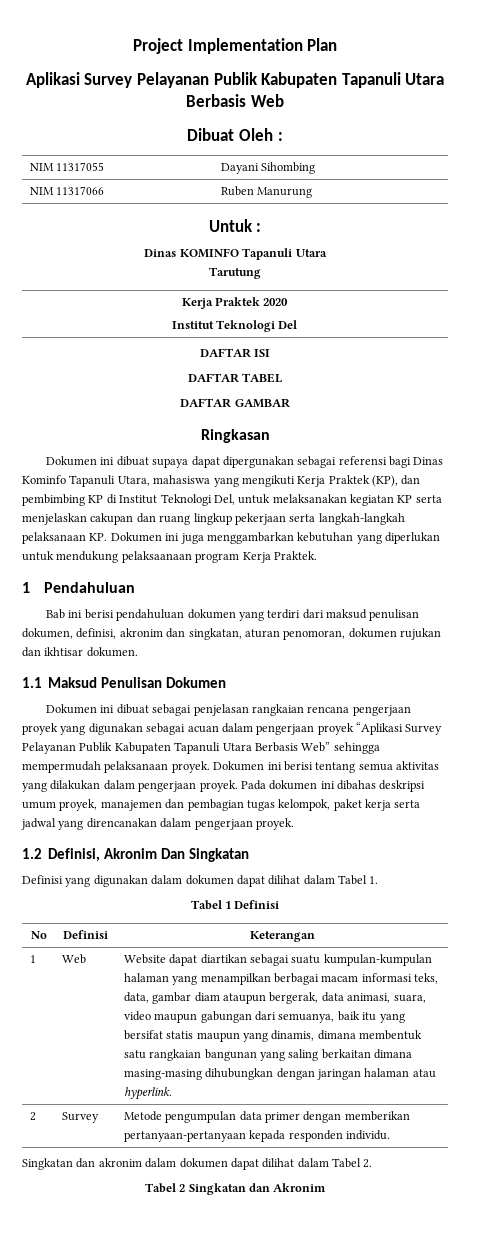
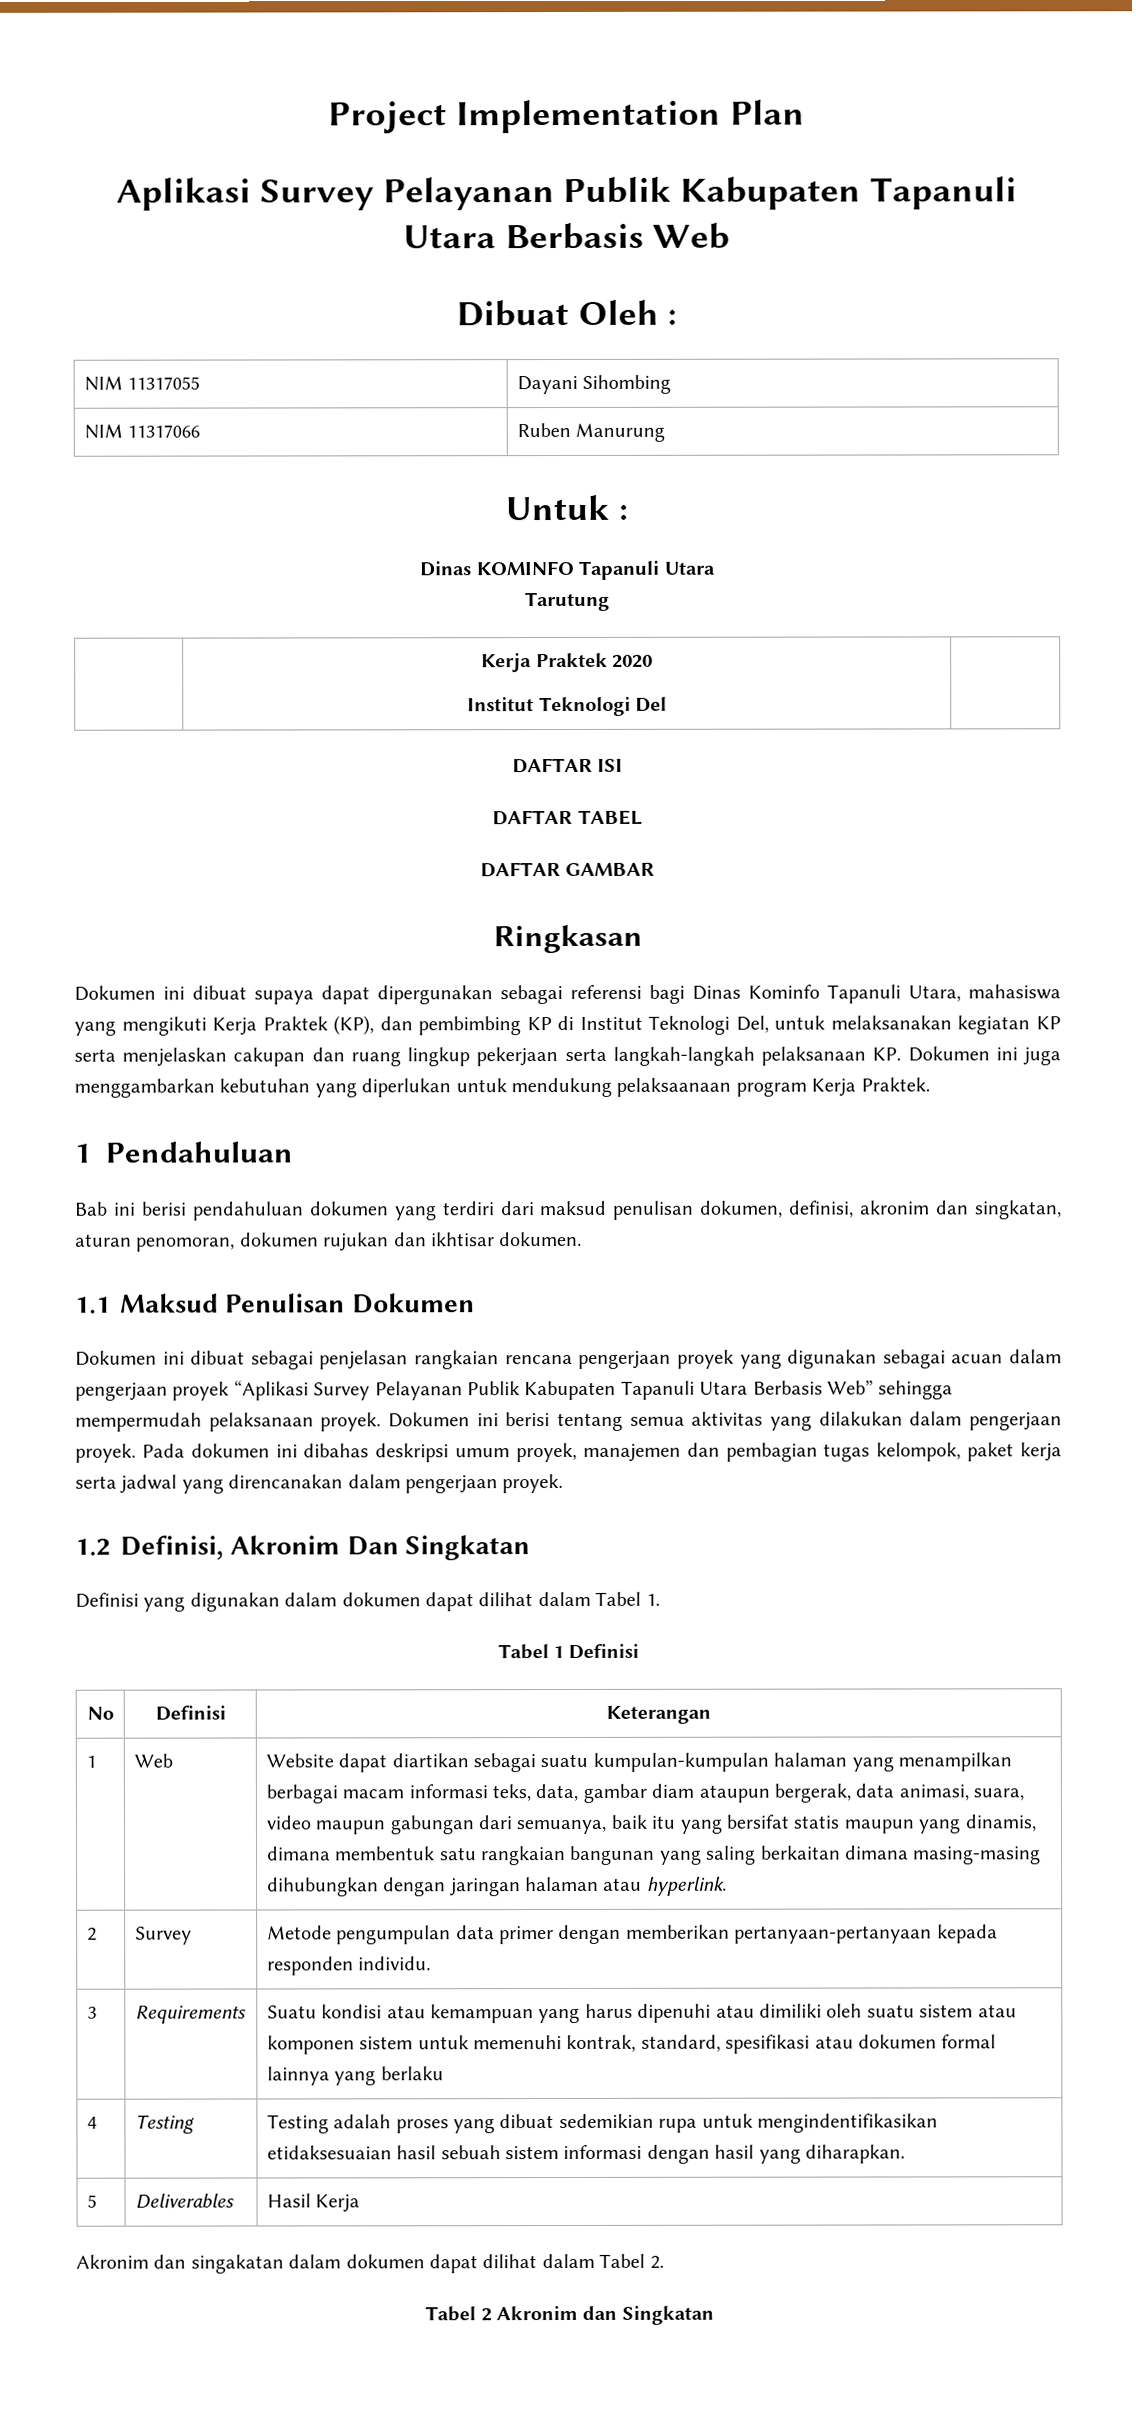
- Singkatan dan akronim dalam dokumen dapat dilihat dalam Tabel 2.
+ 3 | Requirements | Suatu kondisi atau kemampuan yang harus dipenuhi atau dimiliki oleh suatu sistem atau komponen sistem untuk memenuhi kontrak, standard, spesifikasi atau dokumen formal lainnya yang berlaku
+ 4 | Testing | Testing adalah proses yang dibuat sedemikian rupa untuk mengindentifikasikan etidaksesuaian hasil sebuah sistem informasi dengan hasil yang diharapkan.
+ 5 | Deliverables | Hasil Kerja
+ Akronim dan singakatan dalam dokumen dapat dilihat dalam Tabel 2.
- Tabel 2 Singkatan dan Akronim
+ Tabel 2 Akronim dan Singkatan

